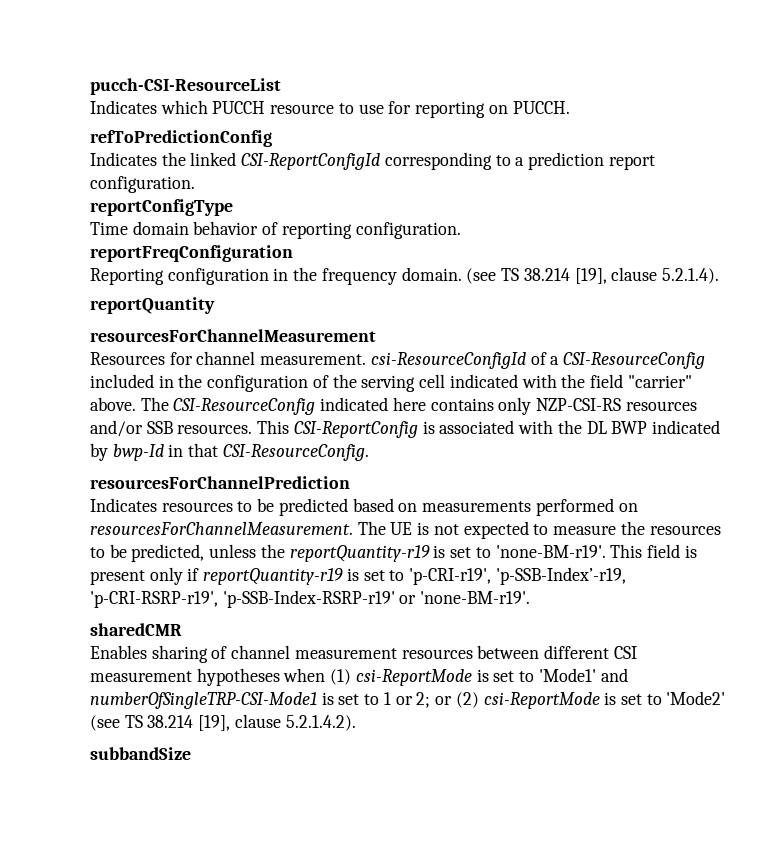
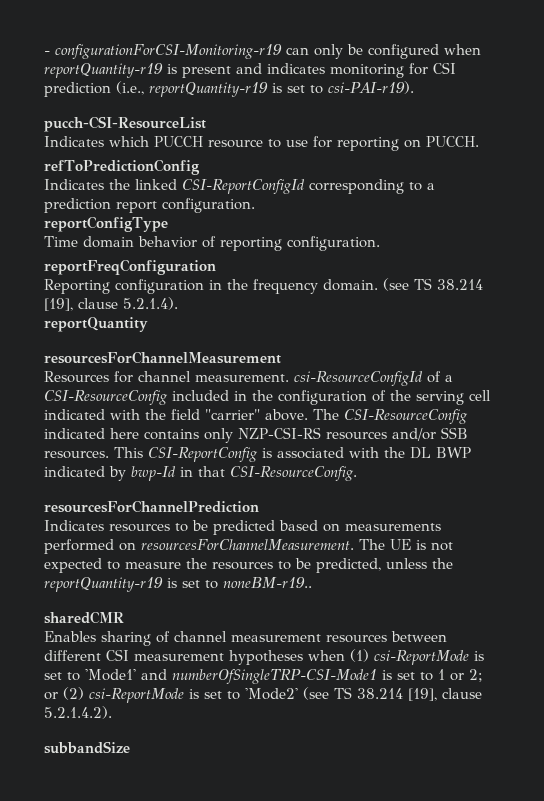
+ - configurationForCSI-Monitoring-r19 can only be configured when reportQuantity-r19 is present and indicates monitoring for CSI prediction (i.e., reportQuantity-r19 is set to csi-PAI-r19).
- The UE is not expected to measure the resources to be predicted, unless the reportQuantity-r19 is set to 'none-BM-r19'. This field is present only if reportQuantity-r19 is set to 'p-CRI-r19', 'p-SSB-Index’-r19, 'p-CRI-RSRP-r19', 'p-SSB-Index-RSRP-r19' or 'none-BM-r19'.
+ The UE is not expected to measure the resources to be predicted, unless the reportQuantity-r19 is set to noneBM-r19..

